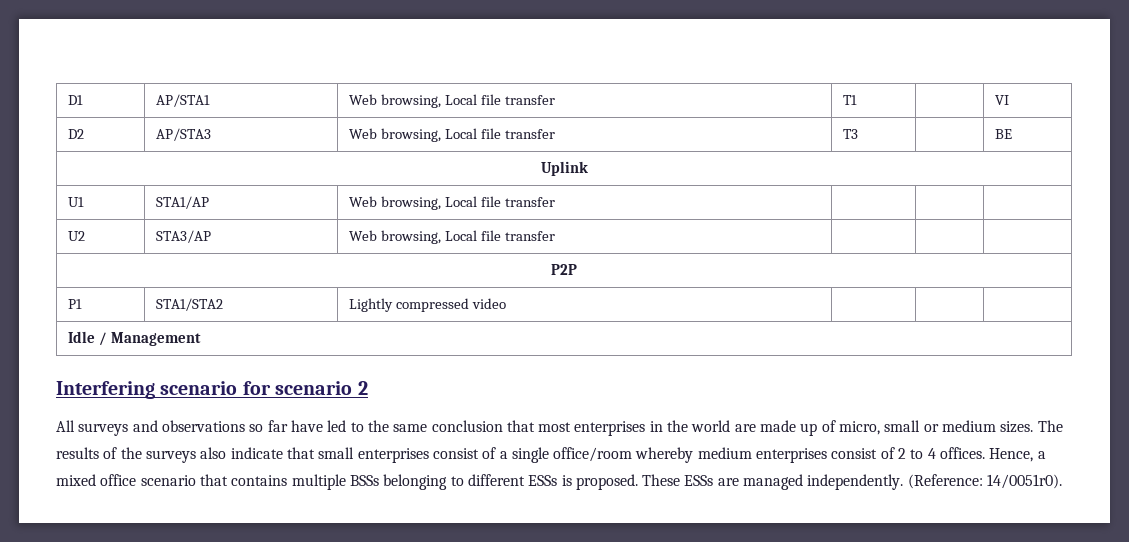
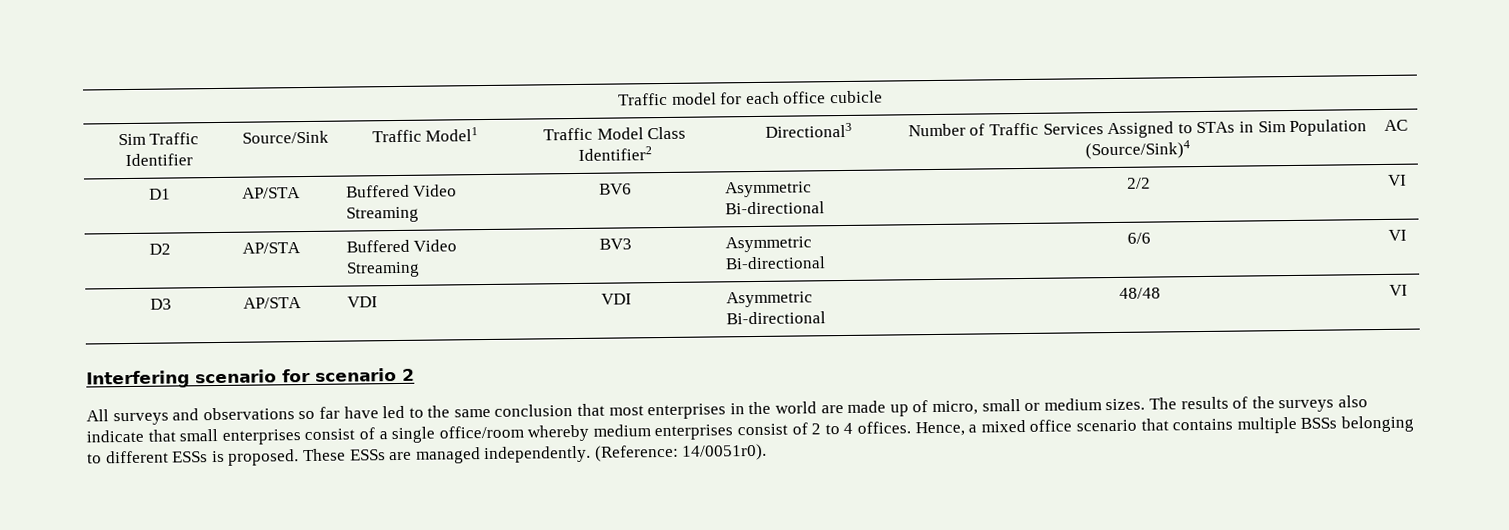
- D1 | AP/STA1 | Web browsing, Local file transfer | T1 | | VI
- D2 | AP/STA3 | Web browsing, Local file transfer | T3 | | BE
- Uplink
- U1 | STA1/AP | Web browsing, Local file transfer | | |
- U2 | STA3/AP | Web browsing, Local file transfer | | |
- P2P
- P1 | STA1/STA2 | Lightly compressed video | | |
- Idle / Management
+ Traffic model for each office cubicle
+ Sim Traffic Identifier | Source/Sink | Traffic Model1 | Traffic Model Class Identifier2 | Directional3 | Number of Traffic Services Assigned to STAs in Sim Population (Source/Sink)4 | AC
+ D1 | AP/STA | Buffered Video Streaming | BV6 | Asymmetric Bi-directional | 2/2 | VI
+ D2 | AP/STA | Buffered Video Streaming | BV3 | Asymmetric Bi-directional | 6/6 | VI
+ D3 | AP/STA | VDI | VDI | Asymmetric Bi-directional | 48/48 | VI

